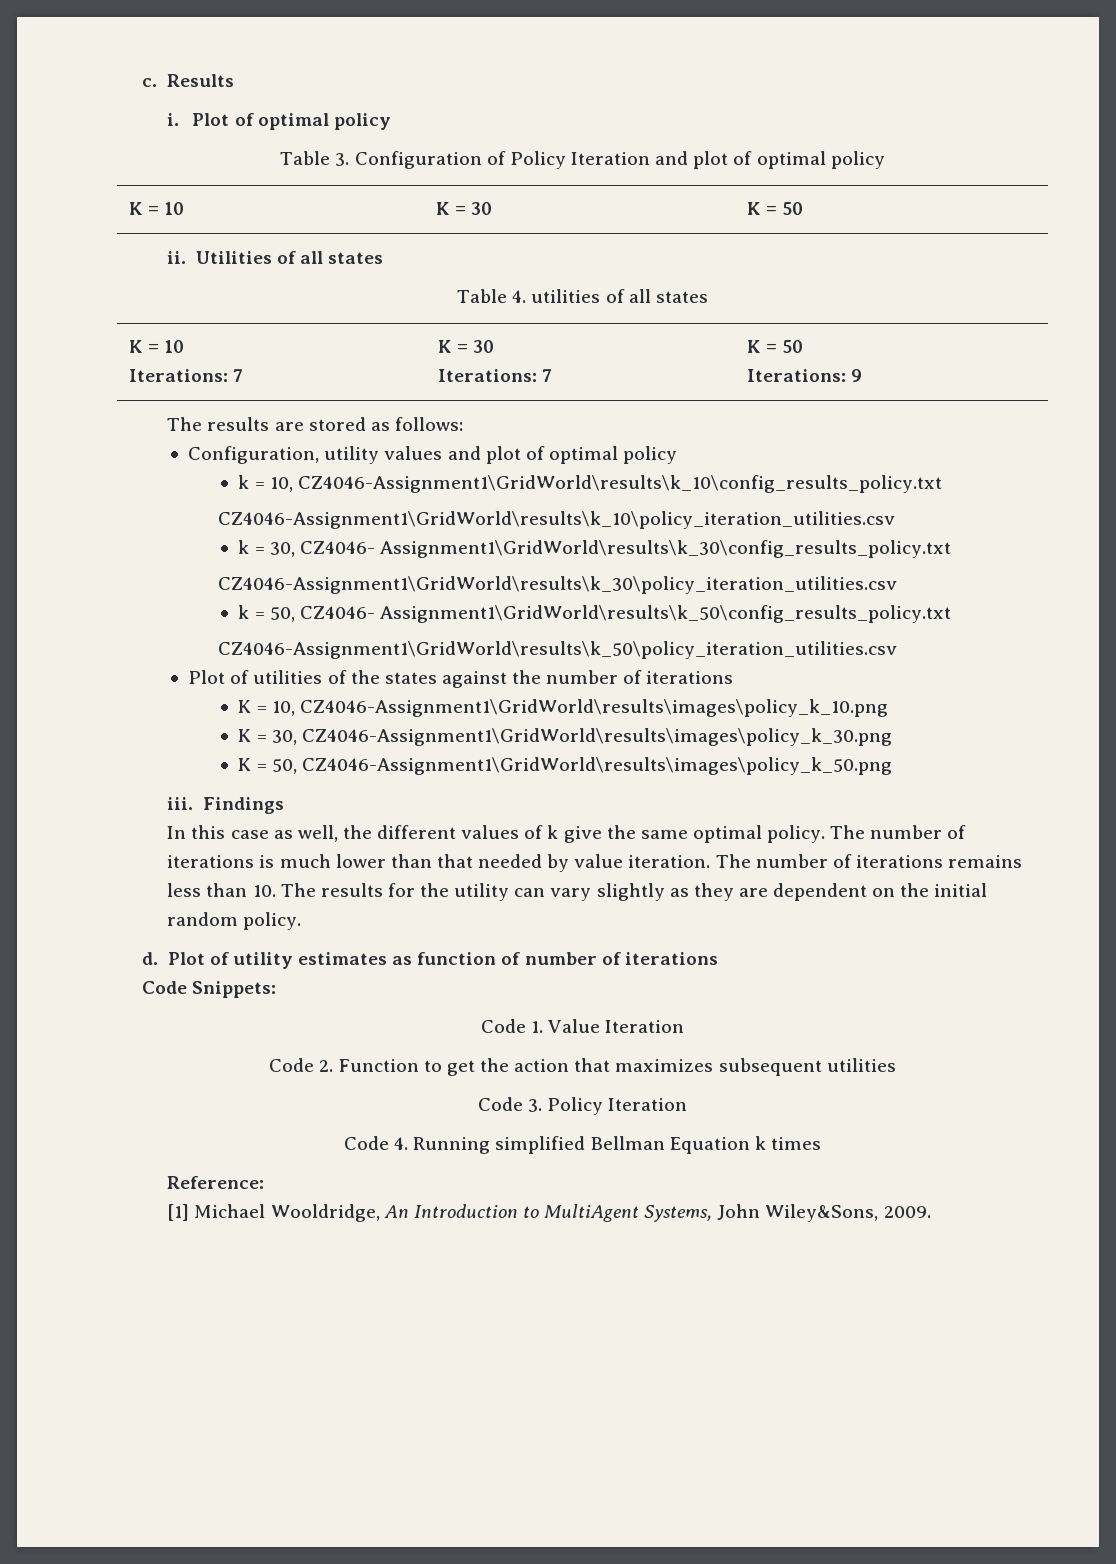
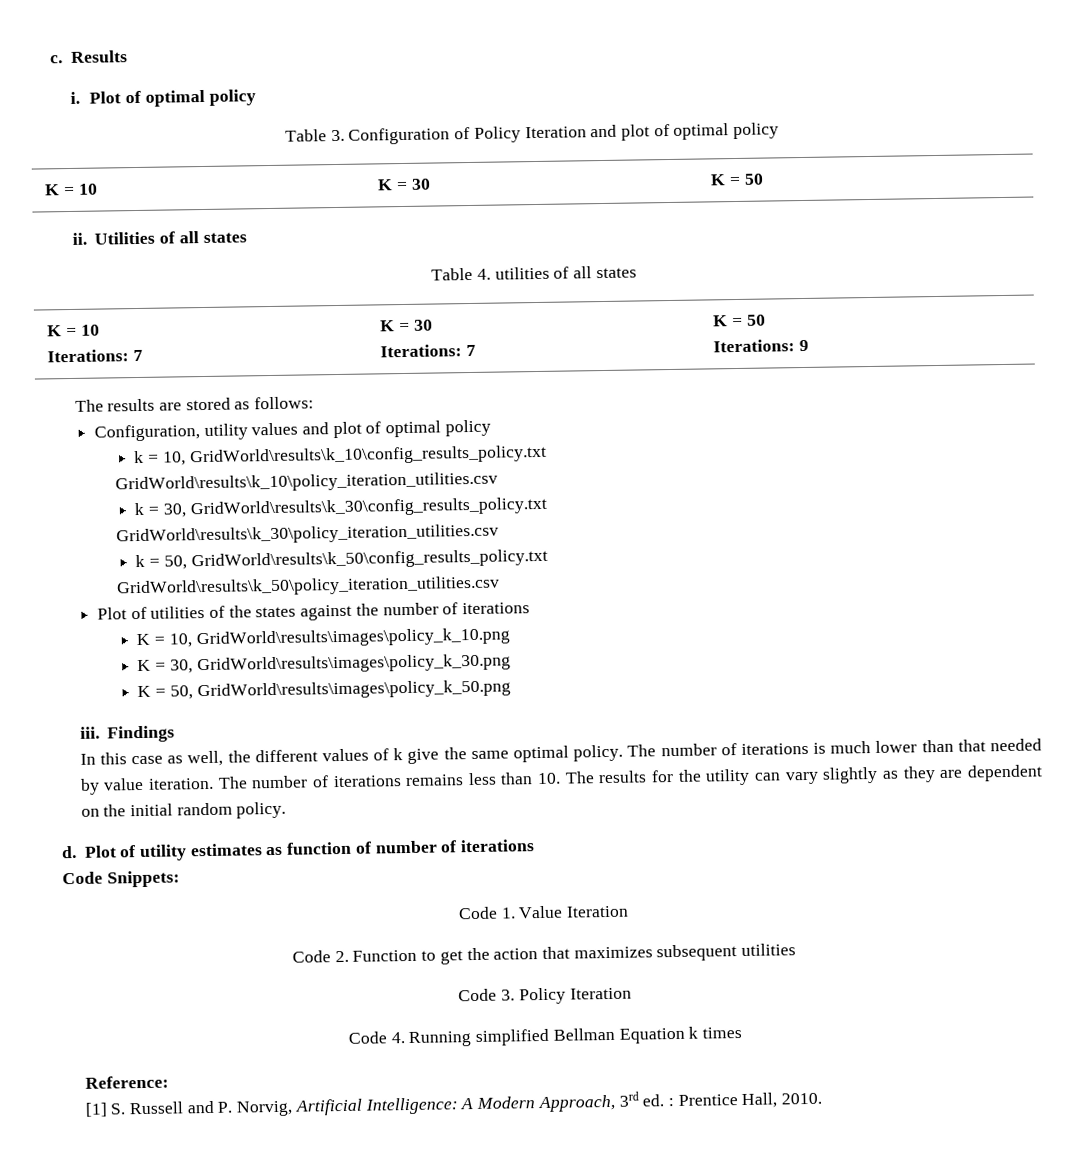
- k = 10, CZ4046-Assignment1\GridWorld\results\k_10\config_results_policy.txt
- CZ4046-Assignment1\GridWorld\results\k_10\policy_iteration_utilities.csv
+ k = 10, GridWorld\results\k_10\config_results_policy.txt
+ GridWorld\results\k_10\policy_iteration_utilities.csv
- k = 30, CZ4046- Assignment1\GridWorld\results\k_30\config_results_policy.txt
- CZ4046-Assignment1\GridWorld\results\k_30\policy_iteration_utilities.csv
+ k = 30, GridWorld\results\k_30\config_results_policy.txt
+ GridWorld\results\k_30\policy_iteration_utilities.csv
- k = 50, CZ4046- Assignment1\GridWorld\results\k_50\config_results_policy.txt
- CZ4046-Assignment1\GridWorld\results\k_50\policy_iteration_utilities.csv
+ k = 50, GridWorld\results\k_50\config_results_policy.txt
+ GridWorld\results\k_50\policy_iteration_utilities.csv
- K = 10, CZ4046-Assignment1\GridWorld\results\images\policy_k_10.png
+ K = 10, GridWorld\results\images\policy_k_10.png
- K = 30, CZ4046-Assignment1\GridWorld\results\images\policy_k_30.png
+ K = 30, GridWorld\results\images\policy_k_30.png
- K = 50, CZ4046-Assignment1\GridWorld\results\images\policy_k_50.png
+ K = 50, GridWorld\results\images\policy_k_50.png
- [1] Michael Wooldridge, An Introduction to MultiAgent Systems, John Wiley&Sons, 2009.
+ [1] S. Russell and P. Norvig, Artificial Intelligence: A Modern Approach, 3rd ed. : Prentice Hall, 2010.

